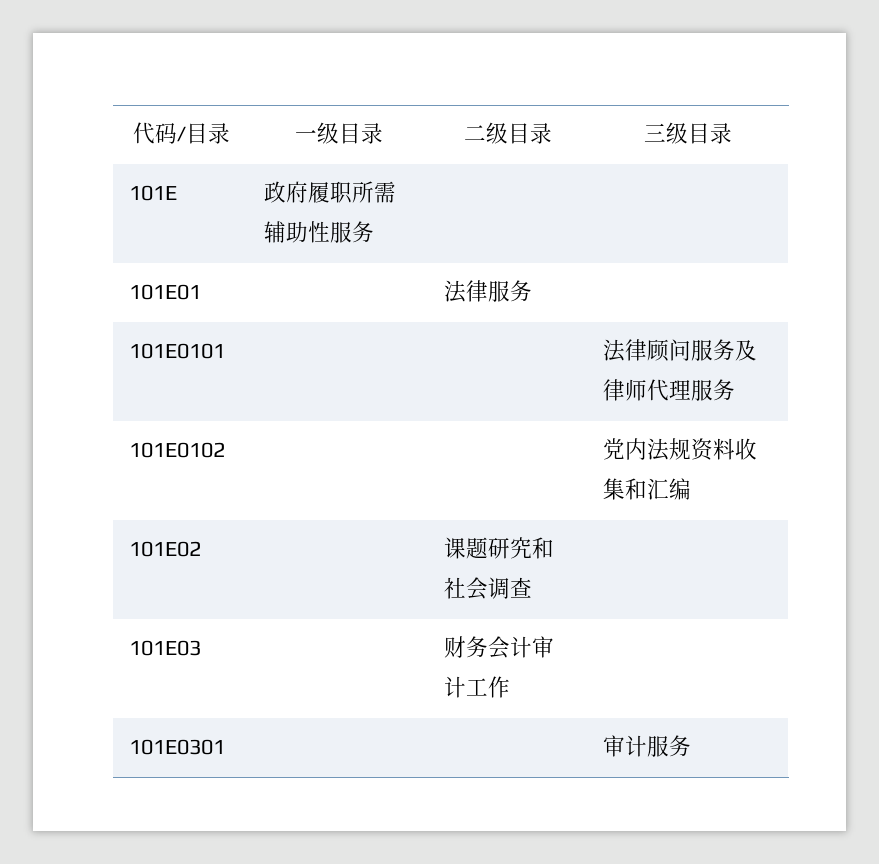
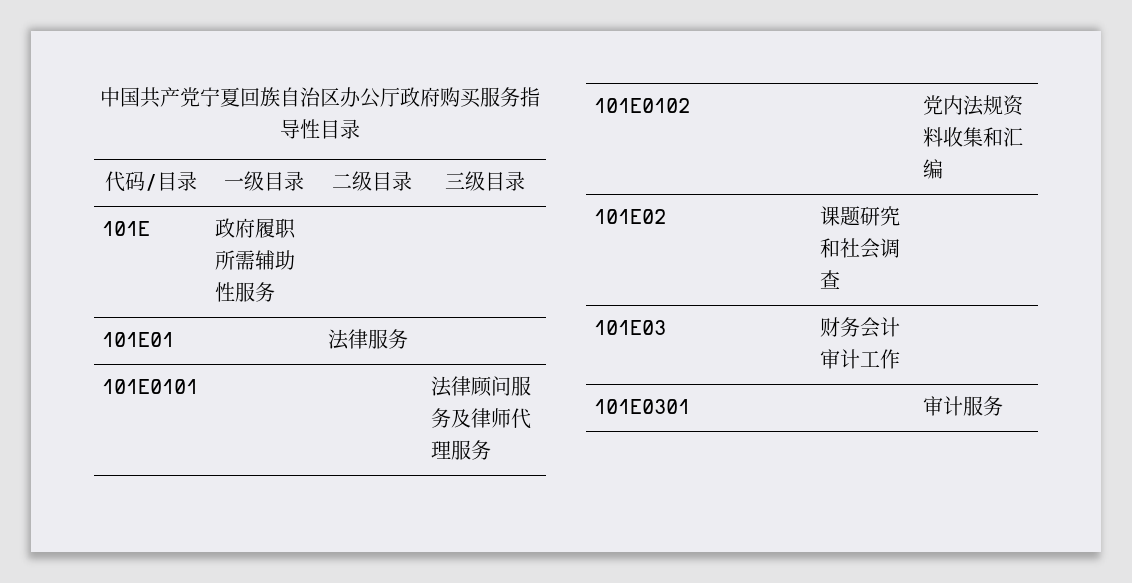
+ 中国共产党宁夏回族自治区办公厅政府购买服务指导性目录

